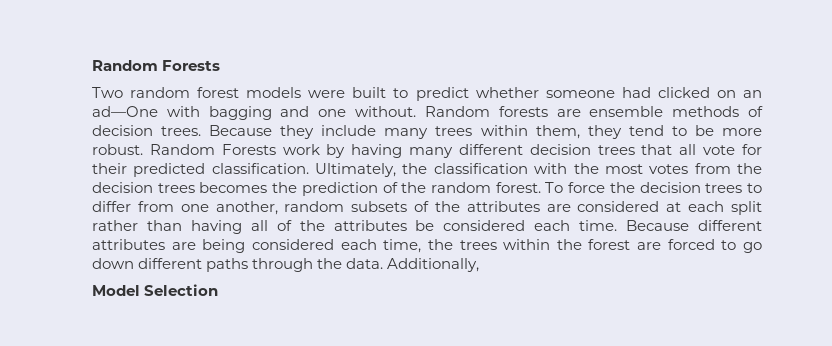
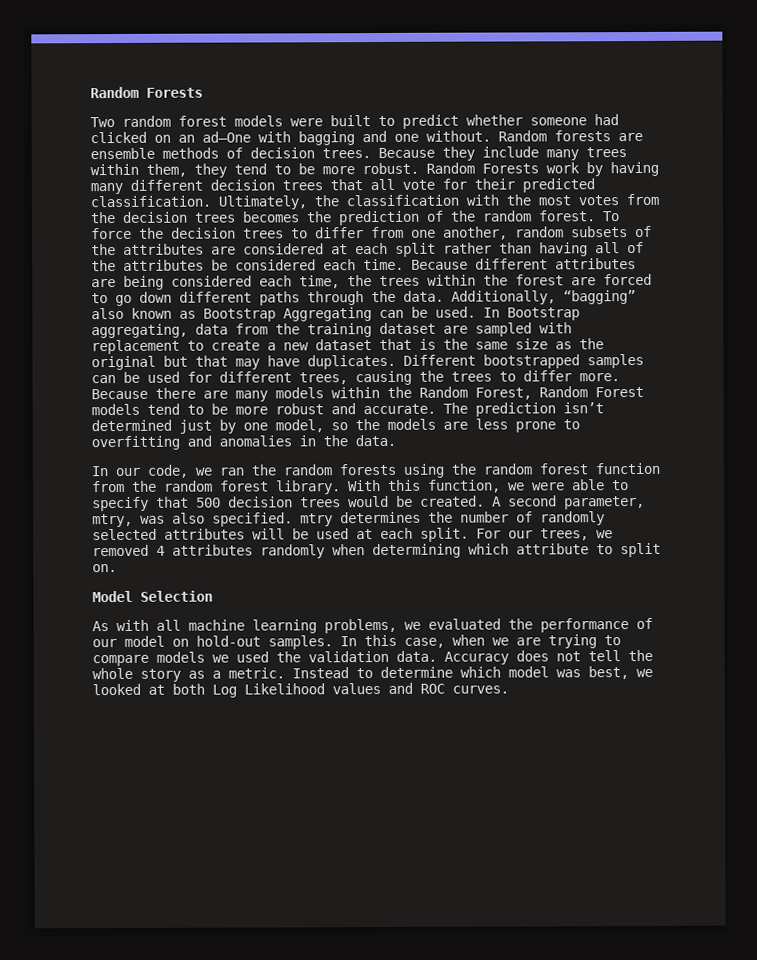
- Additionally,
+ Additionally, “bagging” also known as Bootstrap Aggregating can be used. In Bootstrap aggregating, data from the training dataset are sampled with replacement to create a new dataset that is the same size as the original but that may have duplicates. Different bootstrapped samples can be used for different trees, causing the trees to differ more. Because there are many models within the Random Forest, Random Forest models tend to be more robust and accurate. The prediction isn’t determined just by one model, so the models are less prone to overfitting and anomalies in the data.
+ In our code, we ran the random forests using the random forest function from the random forest library. With this function, we were able to specify that 500 decision trees would be created. A second parameter, mtry, was also specified. mtry determines the number of randomly selected attributes will be used at each split. For our trees, we removed 4 attributes randomly when determining which attribute to split on.
  Model Selection
+ As with all machine learning problems, we evaluated the performance of our model on hold-out samples. In this case, when we are trying to compare models we used the validation data. Accuracy does not tell the whole story as a metric. Instead to determine which model was best, we looked at both Log Likelihood values and ROC curves.

